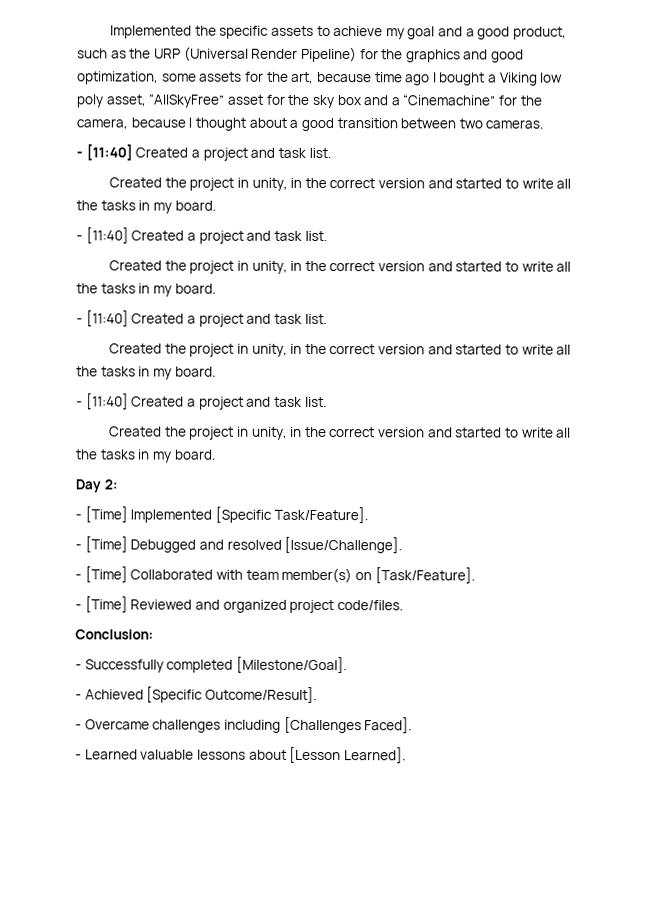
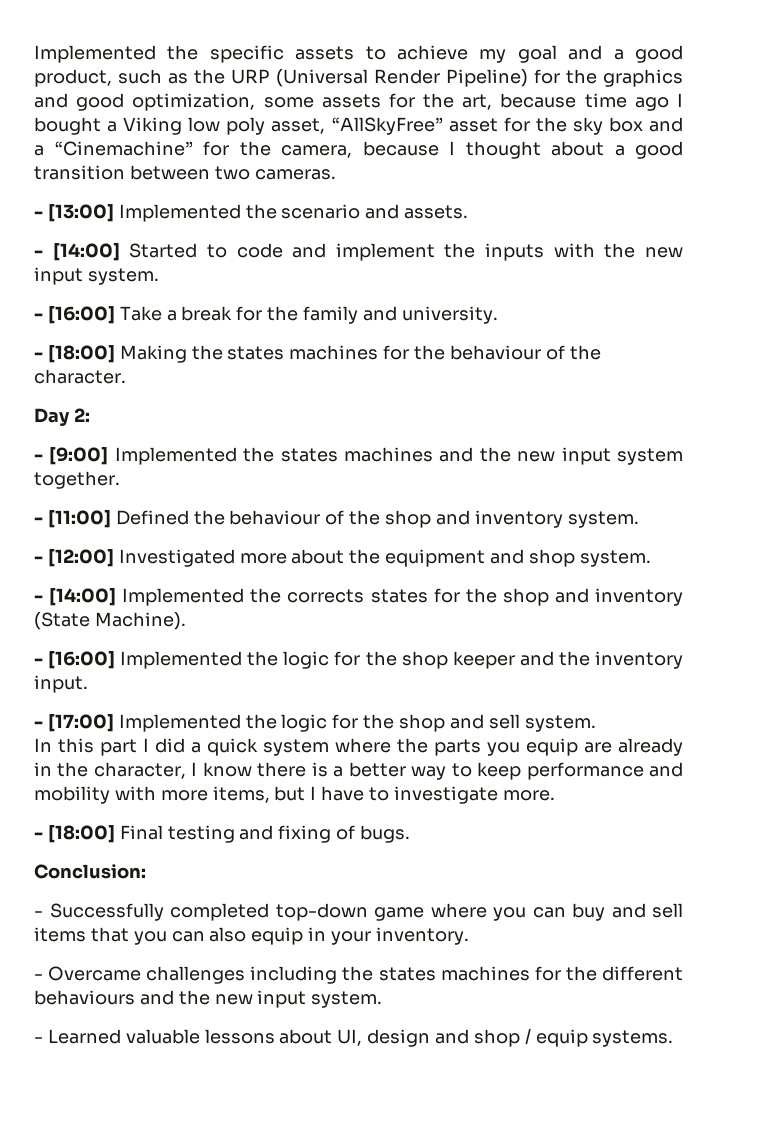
  Implemented the specific assets to achieve my goal and a good product, such as the URP (Universal Render Pipeline) for the graphics and good optimization, some assets for the art, because time ago I bought a Viking low poly asset, “AllSkyFree” asset for the sky box and a “Cinemachine” for the camera, because I thought about a good transition between two cameras.
- - [11:40] Created a project and task list.
- Created the project in unity, in the correct version and started to write all the tasks in my board.
- - [11:40] Created a project and task list.
- Created the project in unity, in the correct version and started to write all the tasks in my board.
- - [11:40] Created a project and task list.
- Created the project in unity, in the correct version and started to write all the tasks in my board.
- - [11:40] Created a project and task list.
- Created the project in unity, in the correct version and started to write all the tasks in my board.
+ - [13:00] Implemented the scenario and assets.
+ - [14:00] Started to code and implement the inputs with the new input system.
+ - [16:00] Take a break for the family and university.
+ - [18:00] Making the states machines for the behaviour of the character.
  Day 2:
- - [Time] Implemented [Specific Task/Feature].
- - [Time] Debugged and resolved [Issue/Challenge].
- - [Time] Collaborated with team member(s) on [Task/Feature].
- - [Time] Reviewed and organized project code/files.
+ - [9:00] Implemented the states machines and the new input system together.
+ - [11:00] Defined the behaviour of the shop and inventory system.
+ - [12:00] Investigated more about the equipment and shop system.
+ - [14:00] Implemented the corrects states for the shop and inventory (State Machine).
+ - [16:00] Implemented the logic for the shop keeper and the inventory input.
+ - [17:00] Implemented the logic for the shop and sell system.
+ In this part I did a quick system where the parts you equip are already in the character, I know there is a better way to keep performance and mobility with more items, but I have to investigate more.
+ - [18:00] Final testing and fixing of bugs.
  Conclusion:
- - Successfully completed [Milestone/Goal].
- - Achieved [Specific Outcome/Result].
- - Overcame challenges including [Challenges Faced].
+ - Successfully completed top-down game where you can buy and sell items that you can also equip in your inventory.
+ - Overcame challenges including the states machines for the different behaviours and the new input system.
- - Learned valuable lessons about [Lesson Learned].
+ - Learned valuable lessons about UI, design and shop / equip systems.

